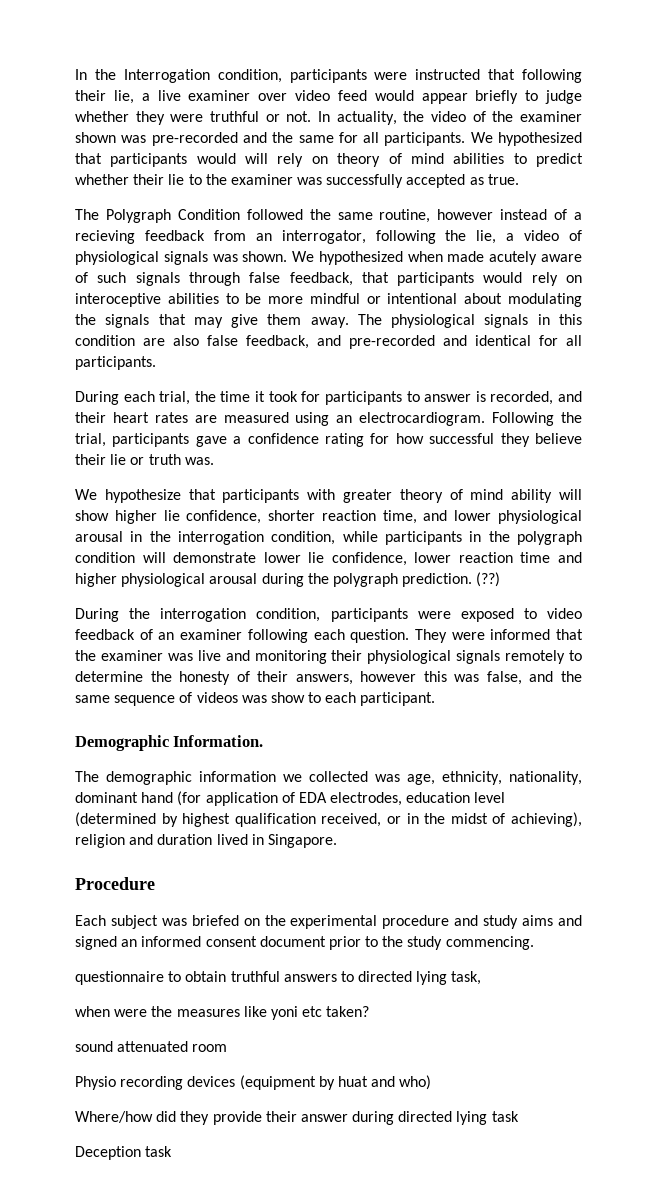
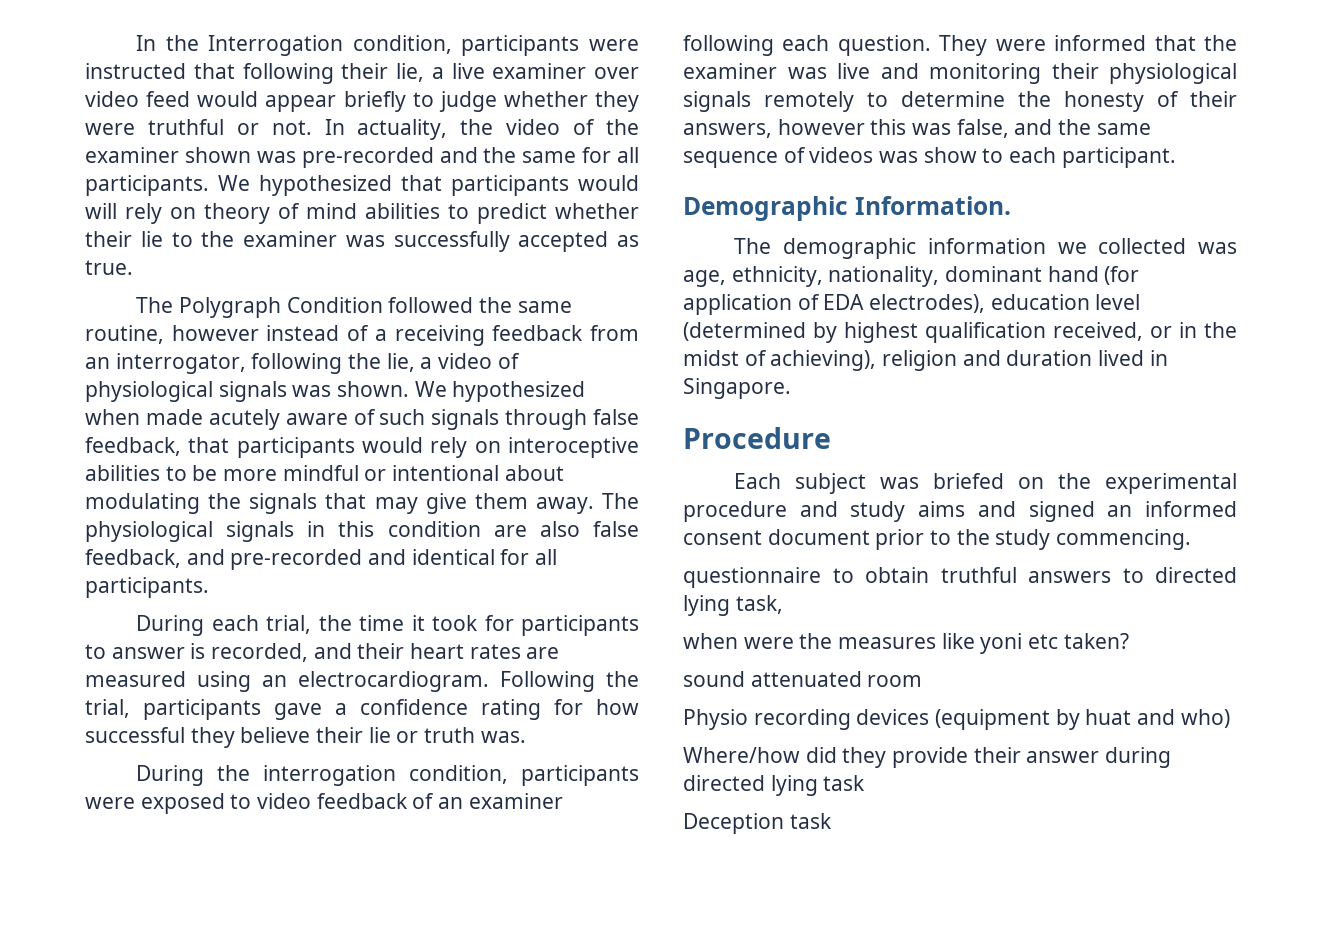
- The Polygraph Condition followed the same routine, however instead of a recieving feedback from an interrogator, following the lie, a video of physiological signals was shown.
+ The Polygraph Condition followed the same routine, however instead of a receiving feedback from an interrogator, following the lie, a video of physiological signals was shown.
- We hypothesize that participants with greater theory of mind ability will show higher lie confidence, shorter reaction time, and lower physiological arousal in the interrogation condition, while participants in the polygraph condition will demonstrate lower lie confidence, lower reaction time and higher physiological arousal during the polygraph prediction. (??)
- The demographic information we collected was age, ethnicity, nationality, dominant hand (for application of EDA electrodes, education level (determined by highest qualification received, or in the midst of achieving), religion and duration lived in Singapore.
+ The demographic information we collected was age, ethnicity, nationality, dominant hand (for application of EDA electrodes), education level (determined by highest qualification received, or in the midst of achieving), religion and duration lived in Singapore.

